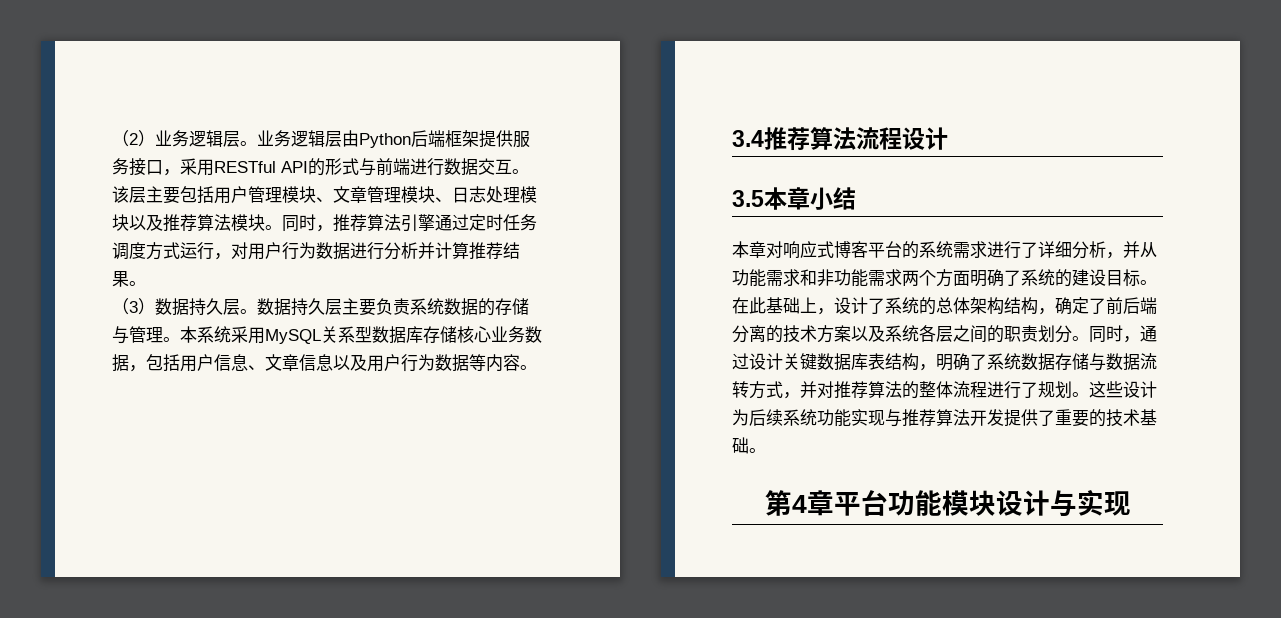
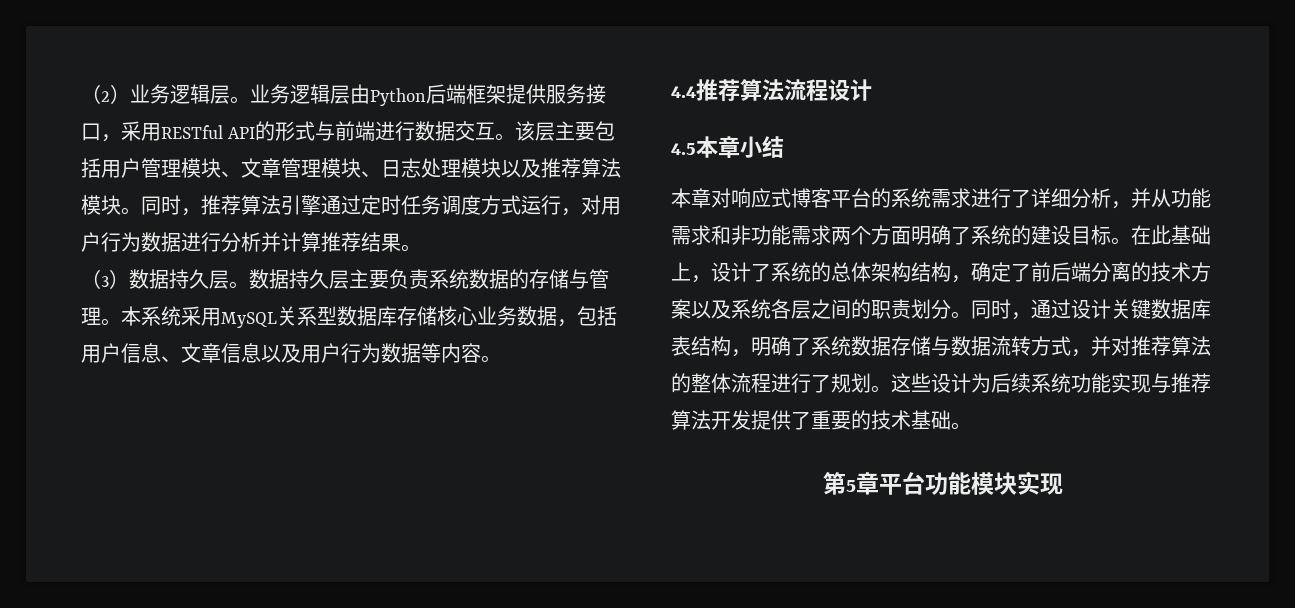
- 3.4推荐算法流程设计
+ 4.4推荐算法流程设计
- 3.5本章小结
+ 4.5本章小结
- 第4章平台功能模块设计与实现
+ 第5章平台功能模块实现

